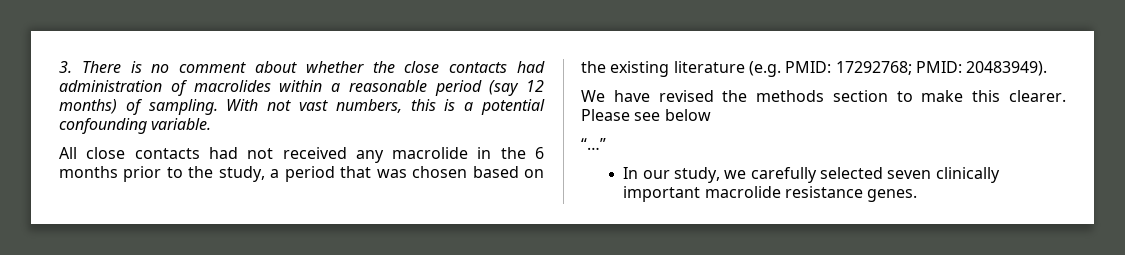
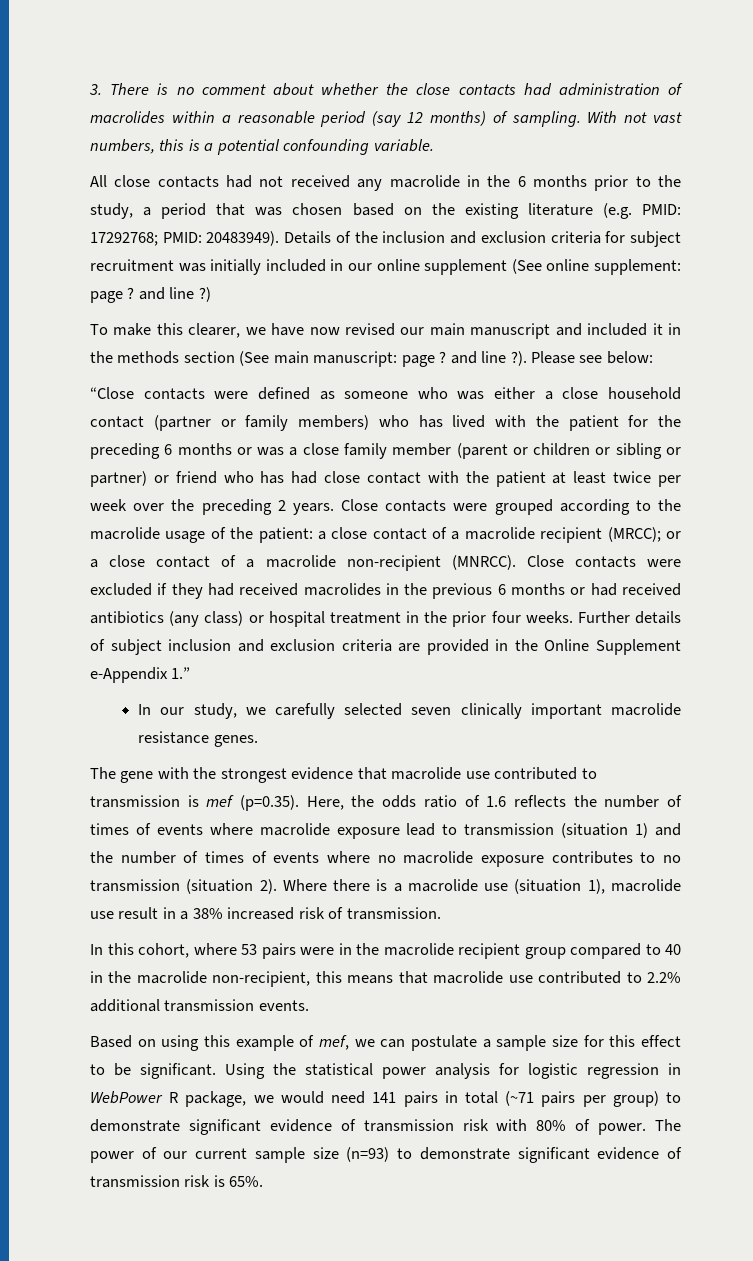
- All close contacts had not received any macrolide in the 6 months prior to the study, a period that was chosen based on the existing literature (e.g. PMID: 17292768; PMID: 20483949).
- We have revised the methods section to make this clearer. Please see below
- “…”
+ All close contacts had not received any macrolide in the 6 months prior to the study, a period that was chosen based on the existing literature (e.g. PMID: 17292768; PMID: 20483949). Details of the inclusion and exclusion criteria for subject recruitment was initially included in our online supplement (See online supplement: page ? and line ?)
+ To make this clearer, we have now revised our main manuscript and included it in the methods section (See main manuscript: page ? and line ?). Please see below:
+ “Close contacts were defined as someone who was either a close household contact (partner or family members) who has lived with the patient for the preceding 6 months or was a close family member (parent or children or sibling or partner) or friend who has had close contact with the patient at least twice per week over the preceding 2 years. Close contacts were grouped according to the macrolide usage of the patient: a close contact of a macrolide recipient (MRCC); or a close contact of a macrolide non-recipient (MNRCC). Close contacts were excluded if they had received macrolides in the previous 6 months or had received antibiotics (any class) or hospital treatment in the prior four weeks. Further details of subject inclusion and exclusion criteria are provided in the Online Supplement e-Appendix 1.”
+ The gene with the strongest evidence that macrolide use contributed to transmission is mef (p=0.35). Here, the odds ratio of 1.6 reflects the number of times of events where macrolide exposure lead to transmission (situation 1) and the number of times of events where no macrolide exposure contributes to no transmission (situation 2). Where there is a macrolide use (situation 1), macrolide use result in a 38% increased risk of transmission.
+ In this cohort, where 53 pairs were in the macrolide recipient group compared to 40 in the macrolide non-recipient, this means that macrolide use contributed to 2.2% additional transmission events.
+ Based on using this example of mef, we can postulate a sample size for this effect to be significant. Using the statistical power analysis for logistic regression in WebPower R package, we would need 141 pairs in total (~71 pairs per group) to demonstrate significant evidence of transmission risk with 80% of power. The power of our current sample size (n=93) to demonstrate significant evidence of transmission risk is 65%.

